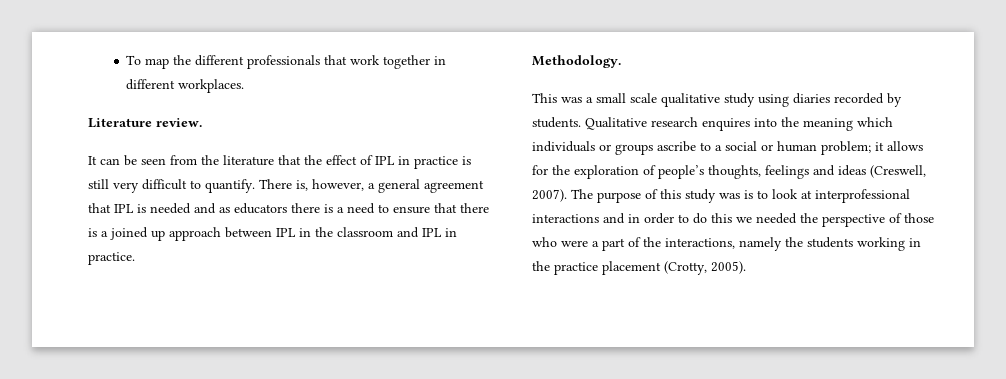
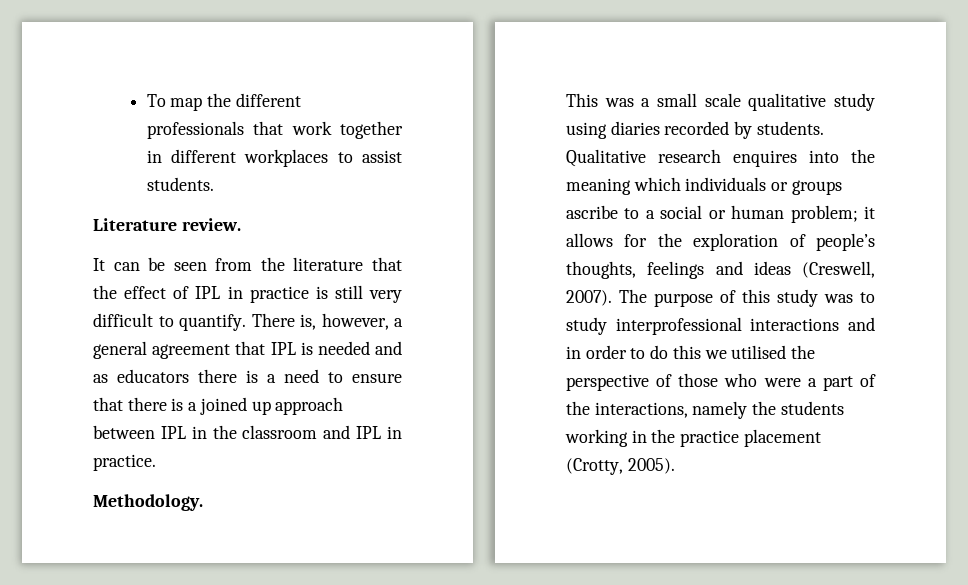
- To map the different professionals that work together in different workplaces.
+ To map the different professionals that work together in different workplaces to assist students.
- The purpose of this study was is to look at interprofessional interactions and in order to do this we needed the perspective of those who were a part of the interactions, namely the students working in the practice placement (Crotty, 2005).
+ The purpose of this study was to study interprofessional interactions and in order to do this we utilised the perspective of those who were a part of the interactions, namely the students working in the practice placement (Crotty, 2005).

